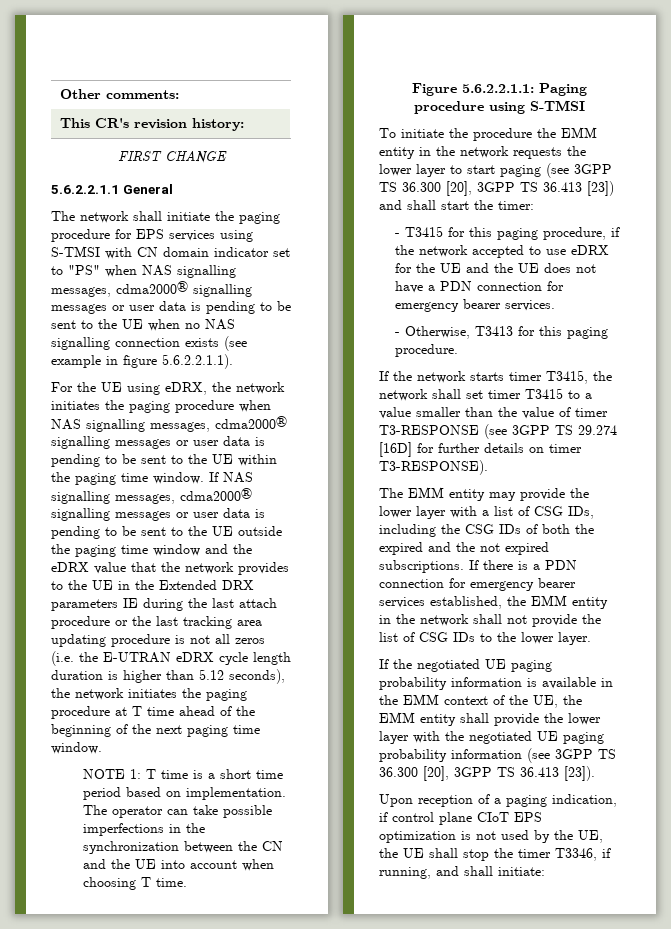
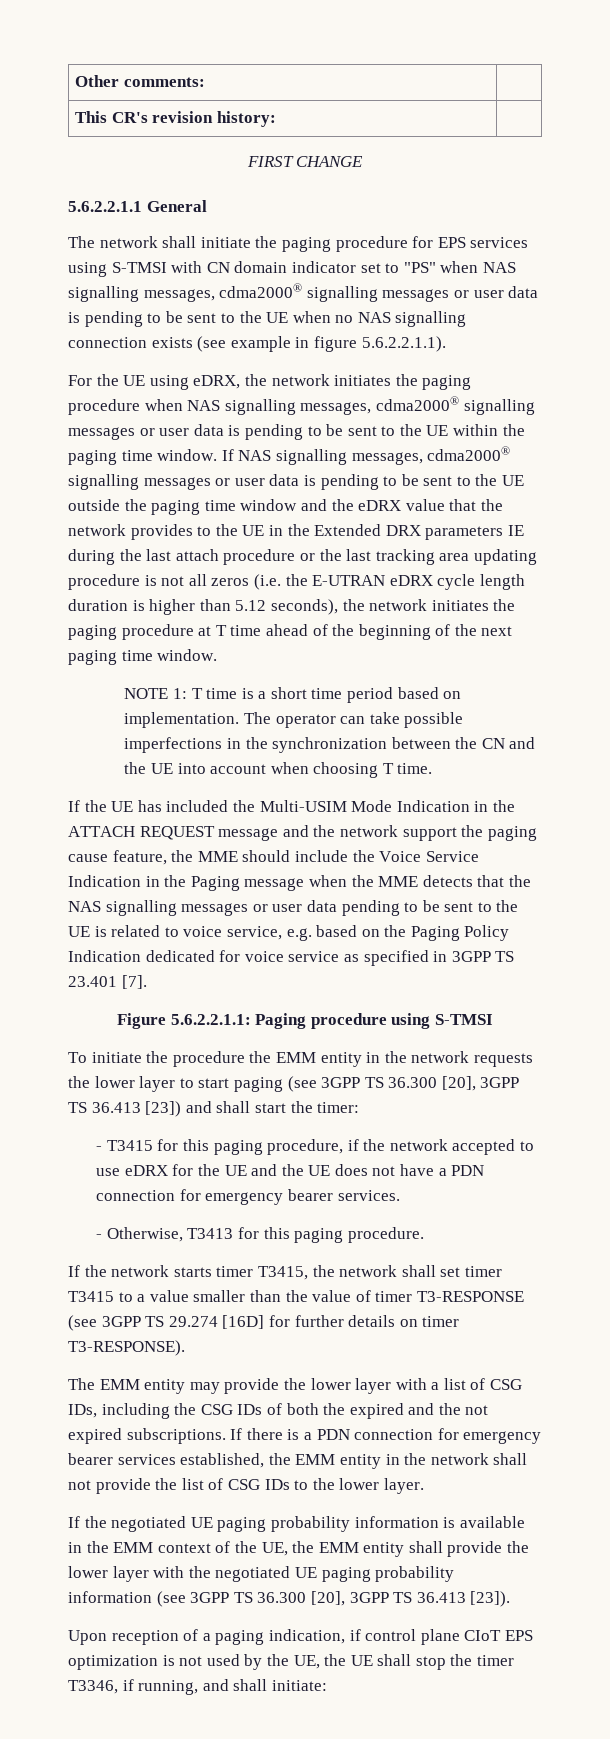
+ If the UE has included the Multi-USIM Mode Indication in the ATTACH REQUEST message and the network support the paging cause feature, the MME should include the Voice Service Indication in the Paging message when the MME detects that the NAS signalling messages or user data pending to be sent to the UE is related to voice service, e.g. based on the Paging Policy Indication dedicated for voice service as specified in 3GPP TS 23.401 [7].

